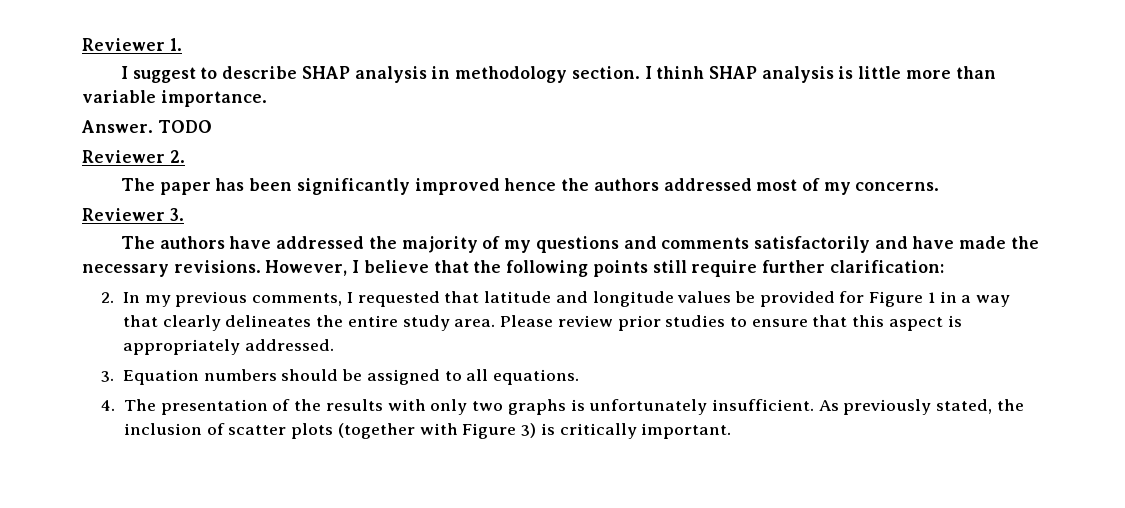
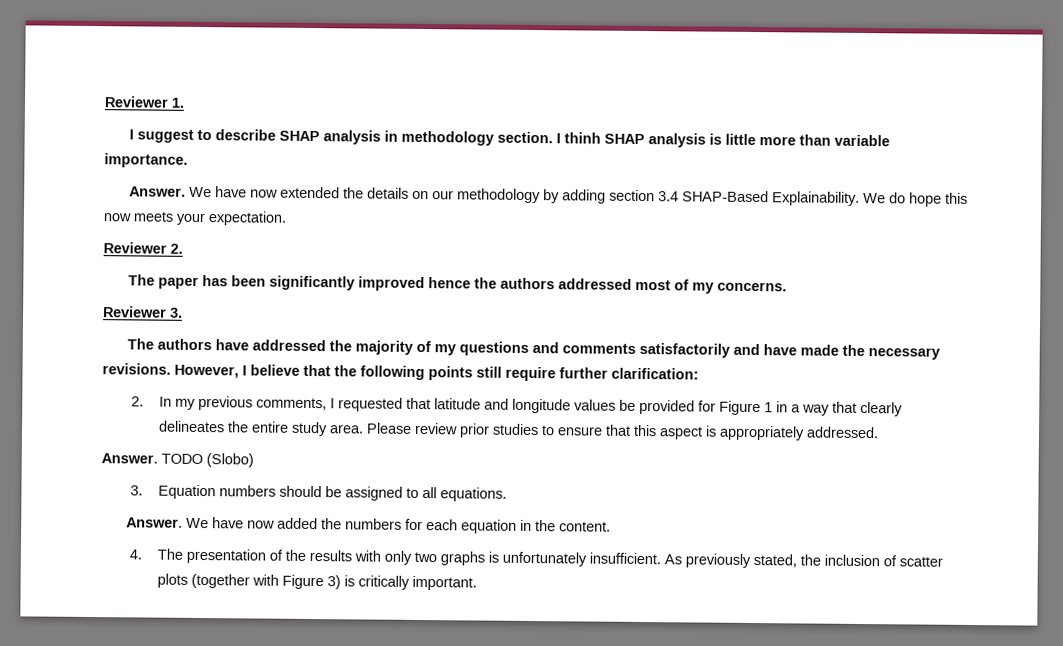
- TODO
+ We have now extended the details on our methodology by adding section 3.4 SHAP-Based Explainability. We do hope this now meets your expectation.
+ Answer. TODO (Slobo)
+ Answer. We have now added the numbers for each equation in the content.

